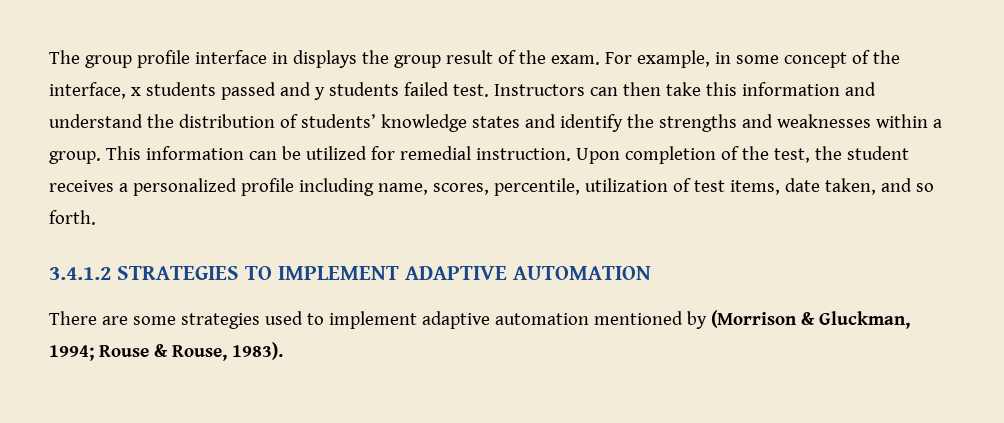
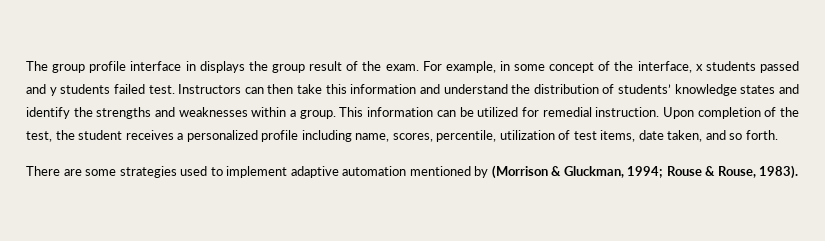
- 3.4.1.2 STRATEGIES TO IMPLEMENT ADAPTIVE AUTOMATION

